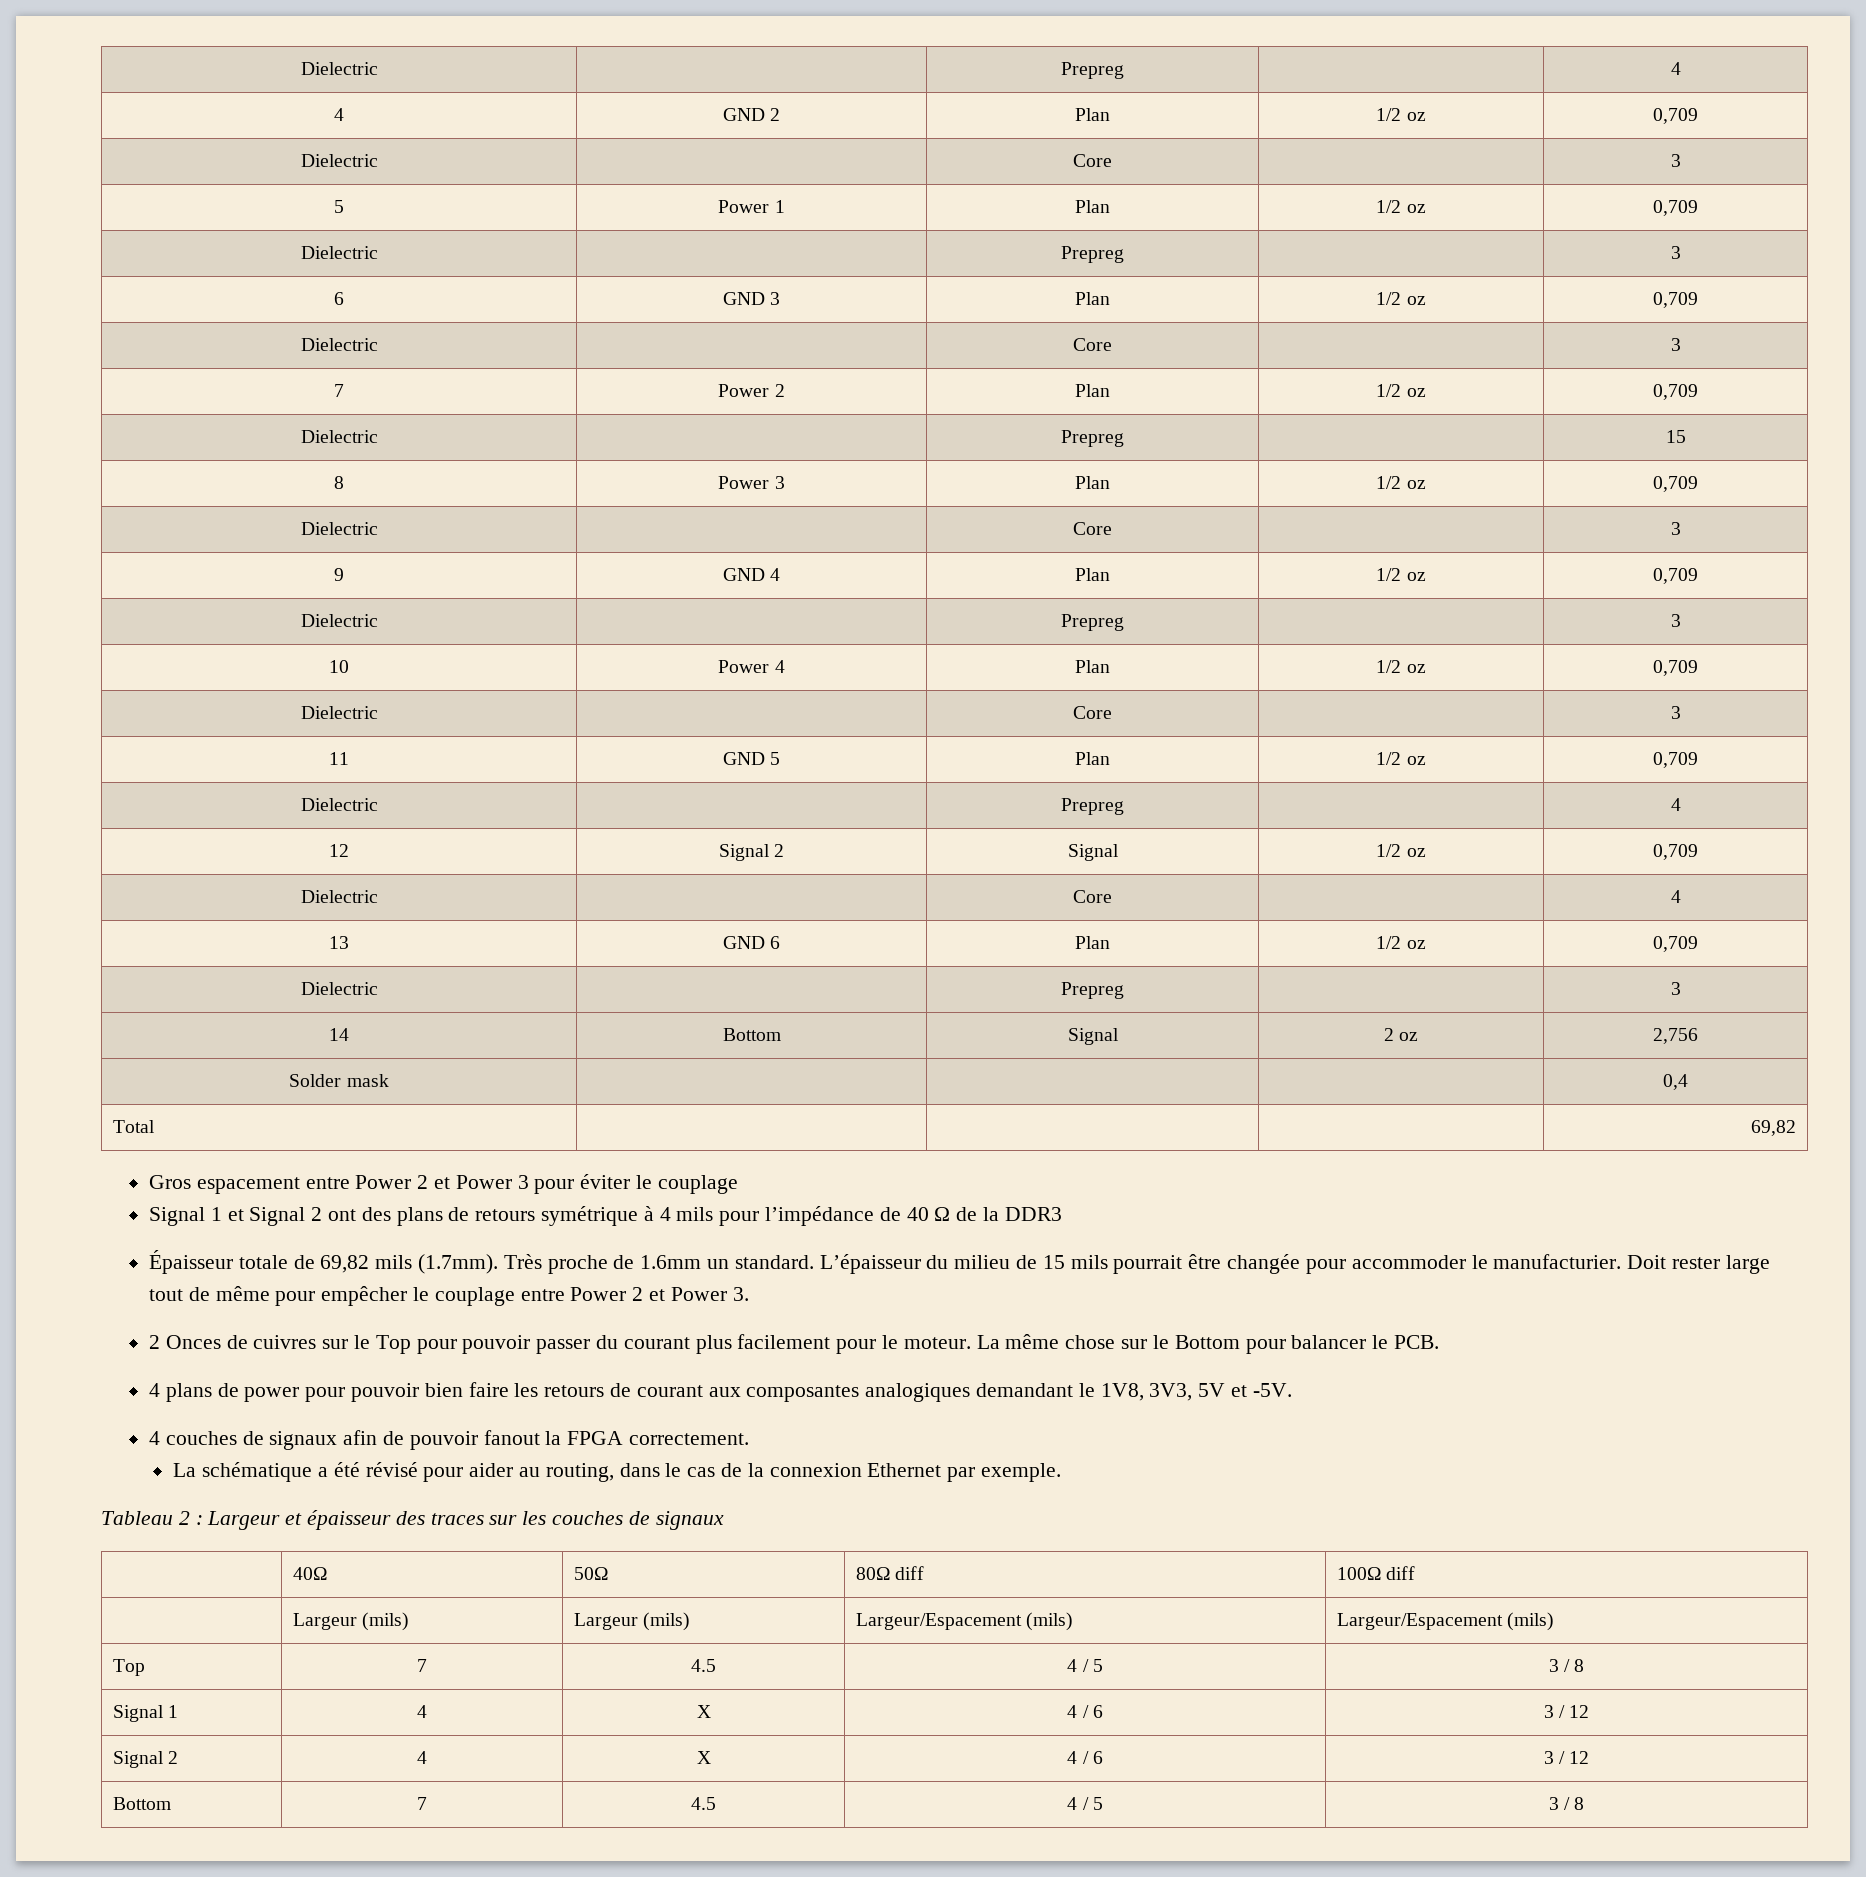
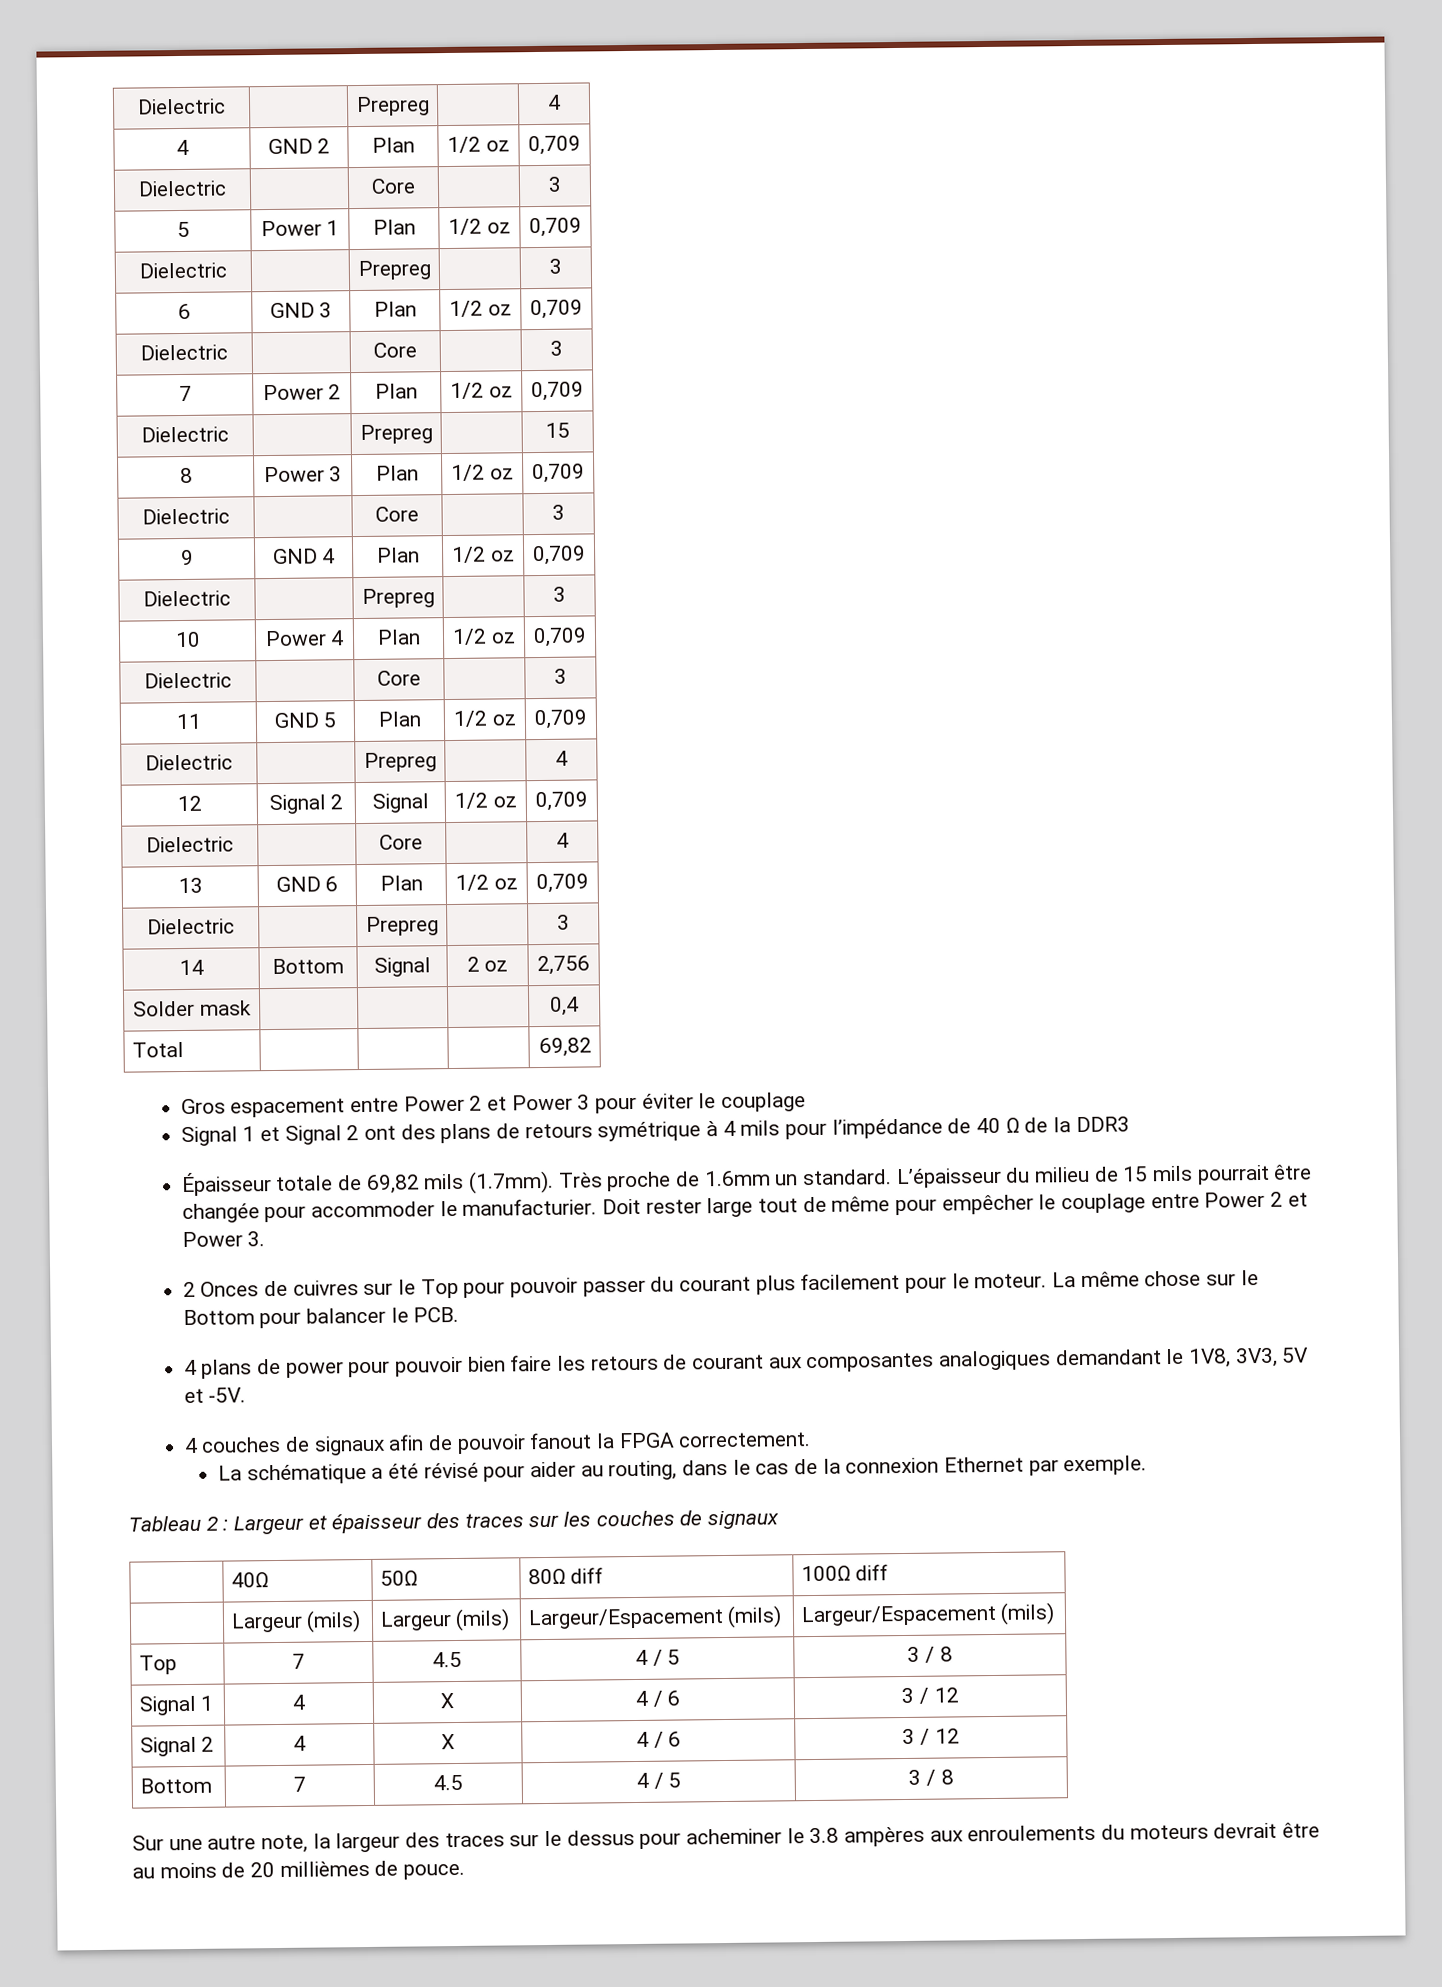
+ Sur une autre note, la largeur des traces sur le dessus pour acheminer le 3.8 ampères aux enroulements du moteurs devrait être au moins de 20 millièmes de pouce.

